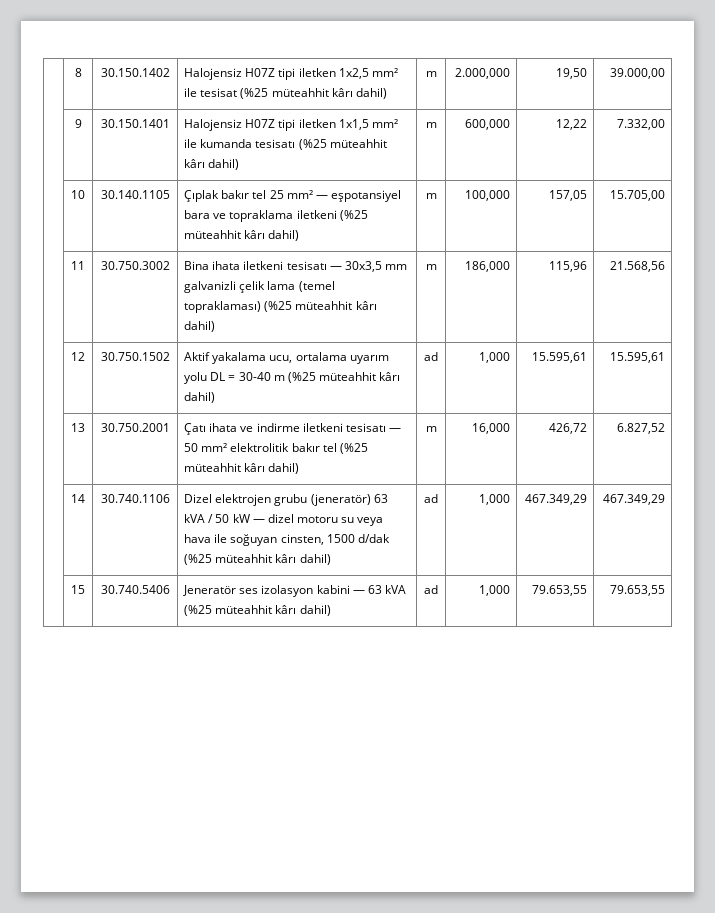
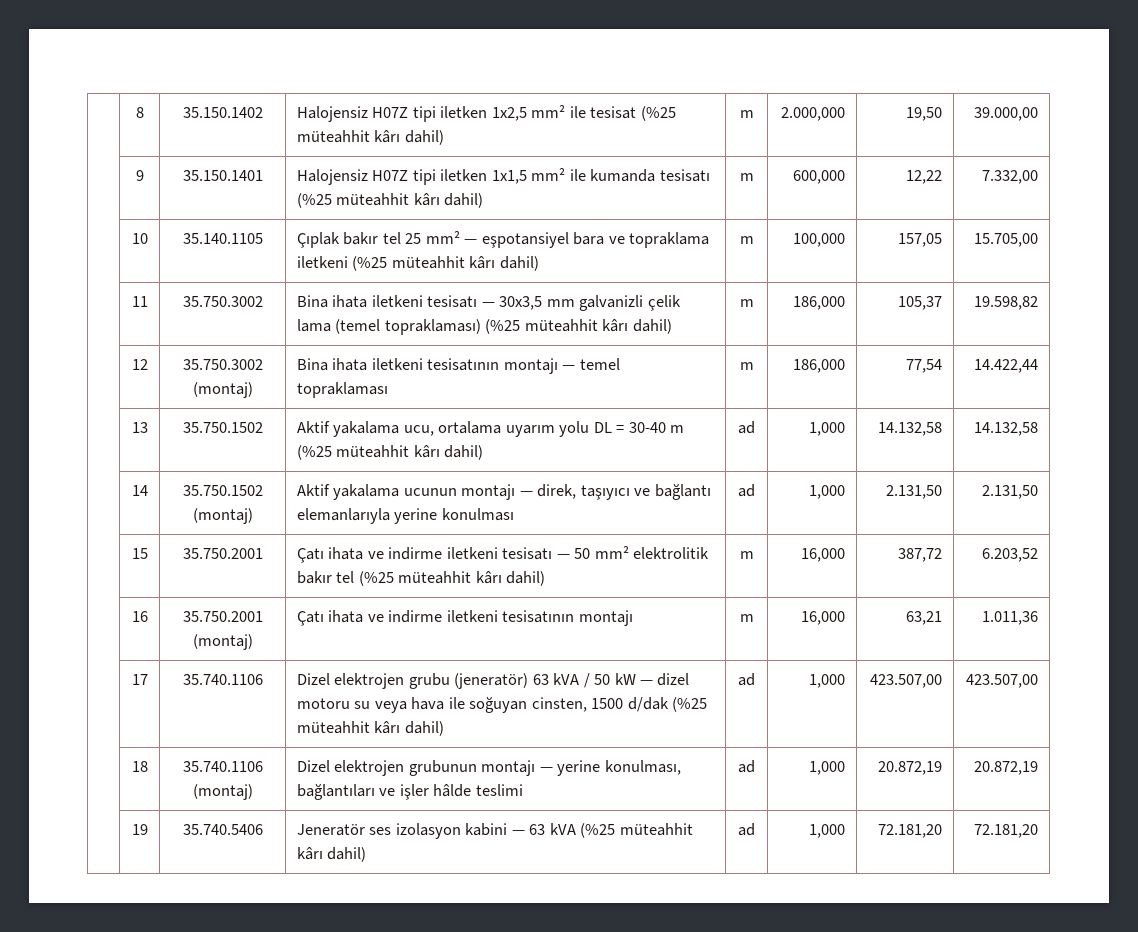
- | 8 | 30.150.1402 | Halojensiz H07Z tipi iletken 1x2,5 mm² ile tesisat (%25 müteahhit kârı dahil) | m | 2.000,000 | 19,50 | 39.000,00
+ | 8 | 35.150.1402 | Halojensiz H07Z tipi iletken 1x2,5 mm² ile tesisat (%25 müteahhit kârı dahil) | m | 2.000,000 | 19,50 | 39.000,00
- | 9 | 30.150.1401 | Halojensiz H07Z tipi iletken 1x1,5 mm² ile kumanda tesisatı (%25 müteahhit kârı dahil) | m | 600,000 | 12,22 | 7.332,00
+ | 9 | 35.150.1401 | Halojensiz H07Z tipi iletken 1x1,5 mm² ile kumanda tesisatı (%25 müteahhit kârı dahil) | m | 600,000 | 12,22 | 7.332,00
- | 10 | 30.140.1105 | Çıplak bakır tel 25 mm² — eşpotansiyel bara ve topraklama iletkeni (%25 müteahhit kârı dahil) | m | 100,000 | 157,05 | 15.705,00
+ | 10 | 35.140.1105 | Çıplak bakır tel 25 mm² — eşpotansiyel bara ve topraklama iletkeni (%25 müteahhit kârı dahil) | m | 100,000 | 157,05 | 15.705,00
- | 11 | 30.750.3002 | Bina ihata iletkeni tesisatı — 30x3,5 mm galvanizli çelik lama (temel topraklaması) (%25 müteahhit kârı dahil) | m | 186,000 | 115,96 | 21.568,56
+ | 11 | 35.750.3002 | Bina ihata iletkeni tesisatı — 30x3,5 mm galvanizli çelik lama (temel topraklaması) (%25 müteahhit kârı dahil) | m | 186,000 | 105,37 | 19.598,82
- | 12 | 30.750.1502 | Aktif yakalama ucu, ortalama uyarım yolu DL = 30-40 m (%25 müteahhit kârı dahil) | ad | 1,000 | 15.595,61 | 15.595,61
- | 13 | 30.750.2001 | Çatı ihata ve indirme iletkeni tesisatı — 50 mm² elektrolitik bakır tel (%25 müteahhit kârı dahil) | m | 16,000 | 426,72 | 6.827,52
- | 14 | 30.740.1106 | Dizel elektrojen grubu (jeneratör) 63 kVA / 50 kW — dizel motoru su veya hava ile soğuyan cinsten, 1500 d/dak (%25 müteahhit kârı dahil) | ad | 1,000 | 467.349,29 | 467.349,29
- | 15 | 30.740.5406 | Jeneratör ses izolasyon kabini — 63 kVA (%25 müteahhit kârı dahil) | ad | 1,000 | 79.653,55 | 79.653,55
+ | 12 | 35.750.3002 (montaj) | Bina ihata iletkeni tesisatının montajı — temel topraklaması | m | 186,000 | 77,54 | 14.422,44
+ | 13 | 35.750.1502 | Aktif yakalama ucu, ortalama uyarım yolu DL = 30-40 m (%25 müteahhit kârı dahil) | ad | 1,000 | 14.132,58 | 14.132,58
+ | 14 | 35.750.1502 (montaj) | Aktif yakalama ucunun montajı — direk, taşıyıcı ve bağlantı elemanlarıyla yerine konulması | ad | 1,000 | 2.131,50 | 2.131,50
+ | 15 | 35.750.2001 | Çatı ihata ve indirme iletkeni tesisatı — 50 mm² elektrolitik bakır tel (%25 müteahhit kârı dahil) | m | 16,000 | 387,72 | 6.203,52
+ | 16 | 35.750.2001 (montaj) | Çatı ihata ve indirme iletkeni tesisatının montajı | m | 16,000 | 63,21 | 1.011,36
+ | 17 | 35.740.1106 | Dizel elektrojen grubu (jeneratör) 63 kVA / 50 kW — dizel motoru su veya hava ile soğuyan cinsten, 1500 d/dak (%25 müteahhit kârı dahil) | ad | 1,000 | 423.507,00 | 423.507,00
+ | 18 | 35.740.1106 (montaj) | Dizel elektrojen grubunun montajı — yerine konulması, bağlantıları ve işler hâlde teslimi | ad | 1,000 | 20.872,19 | 20.872,19
+ | 19 | 35.740.5406 | Jeneratör ses izolasyon kabini — 63 kVA (%25 müteahhit kârı dahil) | ad | 1,000 | 72.181,20 | 72.181,20

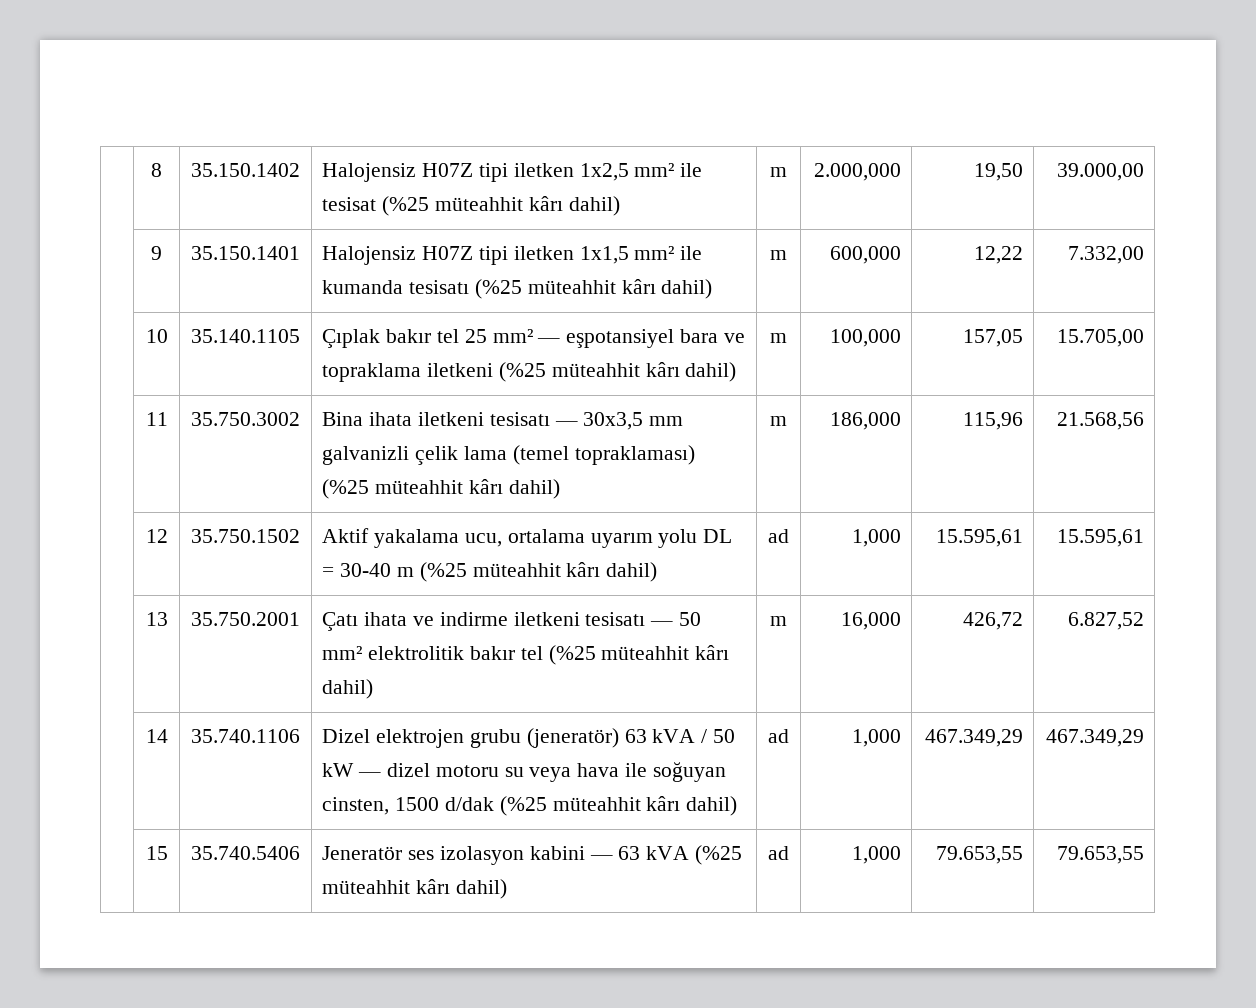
- | 11 | 35.750.3002 | Bina ihata iletkeni tesisatı — 30x3,5 mm galvanizli çelik lama (temel topraklaması) (%25 müteahhit kârı dahil) | m | 186,000 | 105,37 | 19.598,82
+ | 11 | 35.750.3002 | Bina ihata iletkeni tesisatı — 30x3,5 mm galvanizli çelik lama (temel topraklaması) (%25 müteahhit kârı dahil) | m | 186,000 | 115,96 | 21.568,56
- | 12 | 35.750.3002 (montaj) | Bina ihata iletkeni tesisatının montajı — temel topraklaması | m | 186,000 | 77,54 | 14.422,44
- | 13 | 35.750.1502 | Aktif yakalama ucu, ortalama uyarım yolu DL = 30-40 m (%25 müteahhit kârı dahil) | ad | 1,000 | 14.132,58 | 14.132,58
- | 14 | 35.750.1502 (montaj) | Aktif yakalama ucunun montajı — direk, taşıyıcı ve bağlantı elemanlarıyla yerine konulması | ad | 1,000 | 2.131,50 | 2.131,50
- | 15 | 35.750.2001 | Çatı ihata ve indirme iletkeni tesisatı — 50 mm² elektrolitik bakır tel (%25 müteahhit kârı dahil) | m | 16,000 | 387,72 | 6.203,52
- | 16 | 35.750.2001 (montaj) | Çatı ihata ve indirme iletkeni tesisatının montajı | m | 16,000 | 63,21 | 1.011,36
- | 17 | 35.740.1106 | Dizel elektrojen grubu (jeneratör) 63 kVA / 50 kW — dizel motoru su veya hava ile soğuyan cinsten, 1500 d/dak (%25 müteahhit kârı dahil) | ad | 1,000 | 423.507,00 | 423.507,00
- | 18 | 35.740.1106 (montaj) | Dizel elektrojen grubunun montajı — yerine konulması, bağlantıları ve işler hâlde teslimi | ad | 1,000 | 20.872,19 | 20.872,19
- | 19 | 35.740.5406 | Jeneratör ses izolasyon kabini — 63 kVA (%25 müteahhit kârı dahil) | ad | 1,000 | 72.181,20 | 72.181,20
+ | 12 | 35.750.1502 | Aktif yakalama ucu, ortalama uyarım yolu DL = 30-40 m (%25 müteahhit kârı dahil) | ad | 1,000 | 15.595,61 | 15.595,61
+ | 13 | 35.750.2001 | Çatı ihata ve indirme iletkeni tesisatı — 50 mm² elektrolitik bakır tel (%25 müteahhit kârı dahil) | m | 16,000 | 426,72 | 6.827,52
+ | 14 | 35.740.1106 | Dizel elektrojen grubu (jeneratör) 63 kVA / 50 kW — dizel motoru su veya hava ile soğuyan cinsten, 1500 d/dak (%25 müteahhit kârı dahil) | ad | 1,000 | 467.349,29 | 467.349,29
+ | 15 | 35.740.5406 | Jeneratör ses izolasyon kabini — 63 kVA (%25 müteahhit kârı dahil) | ad | 1,000 | 79.653,55 | 79.653,55

